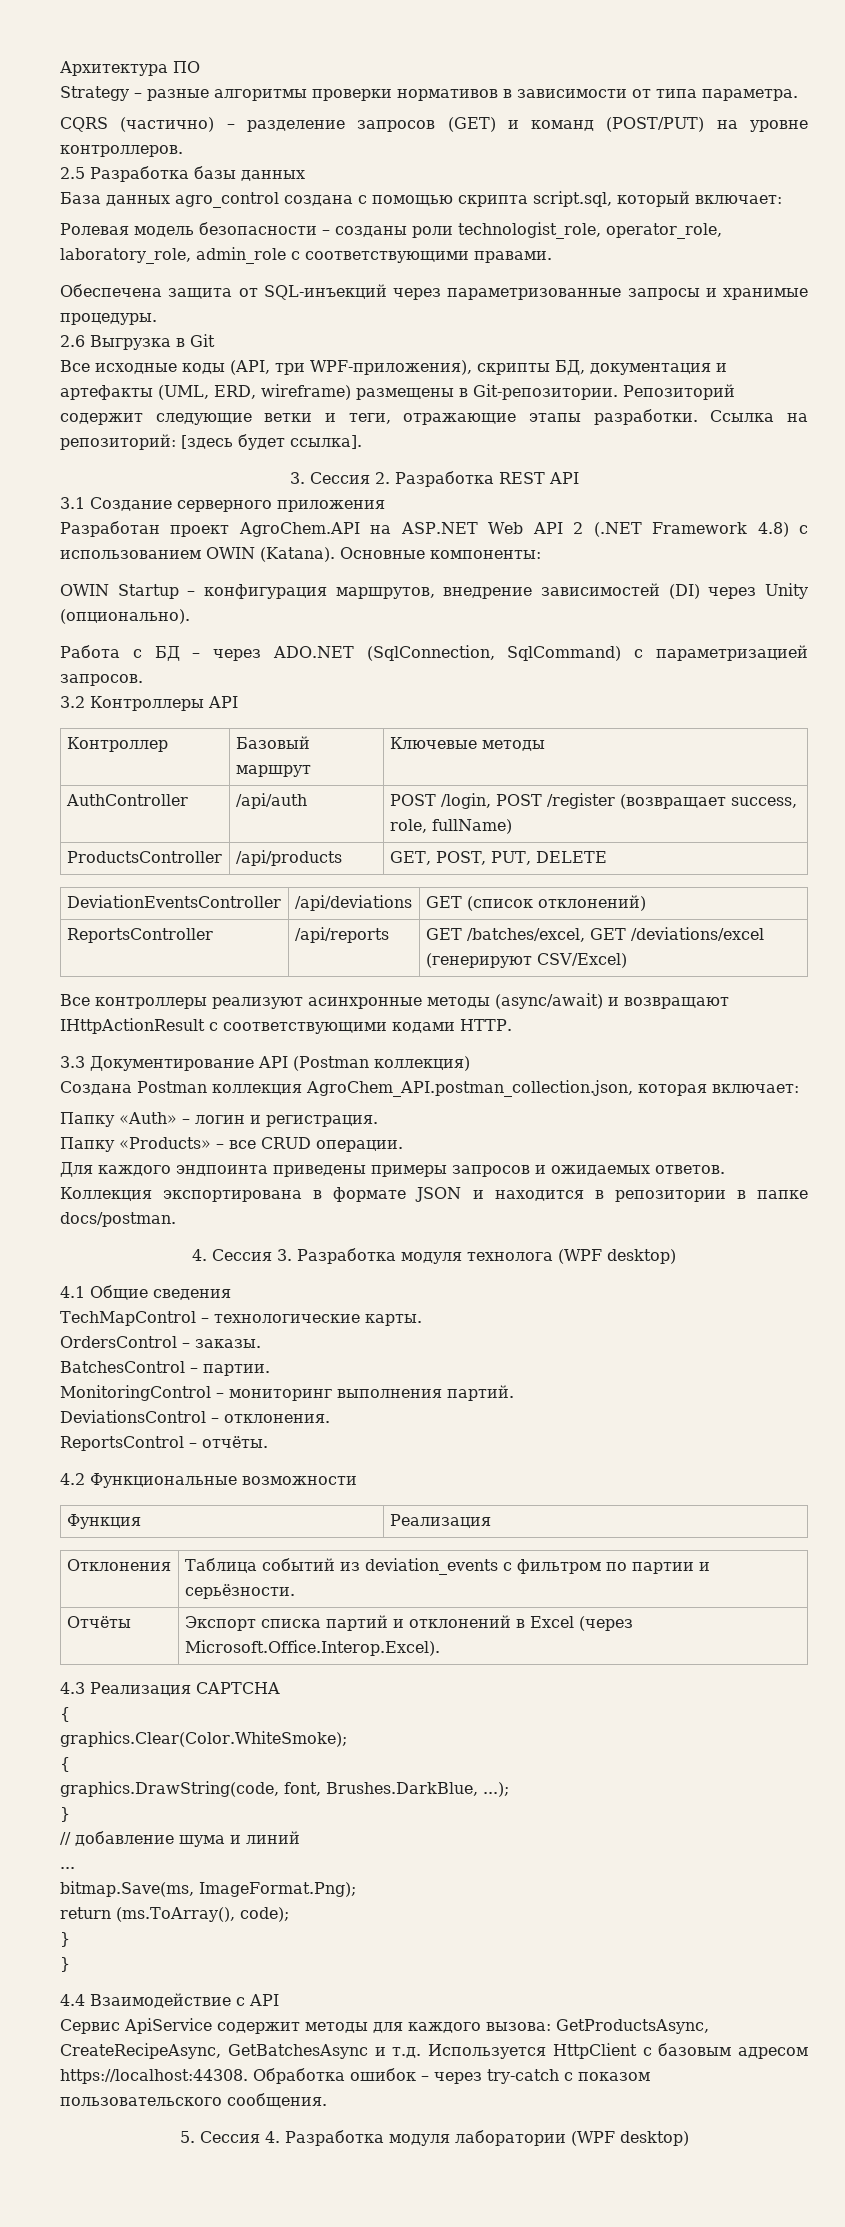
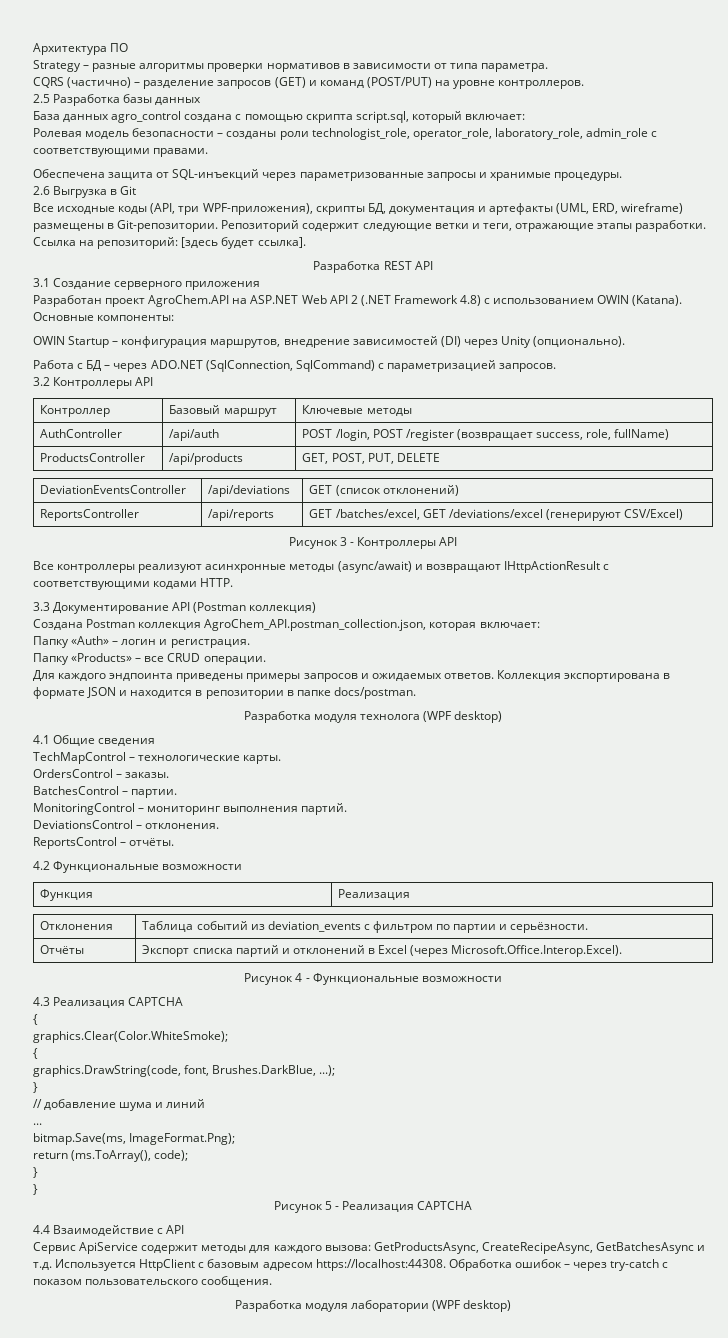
- 3. Сессия 2. Разработка REST API
+ Разработка REST API
+ Рисунок 3 - Контроллеры API
- 4. Сессия 3. Разработка модуля технолога (WPF desktop)
+ Разработка модуля технолога (WPF desktop)
+ Рисунок 4 - Функциональные возможности
+ Рисунок 5 - Реализация CAPTCHA
- 5. Сессия 4. Разработка модуля лаборатории (WPF desktop)
+ Разработка модуля лаборатории (WPF desktop)

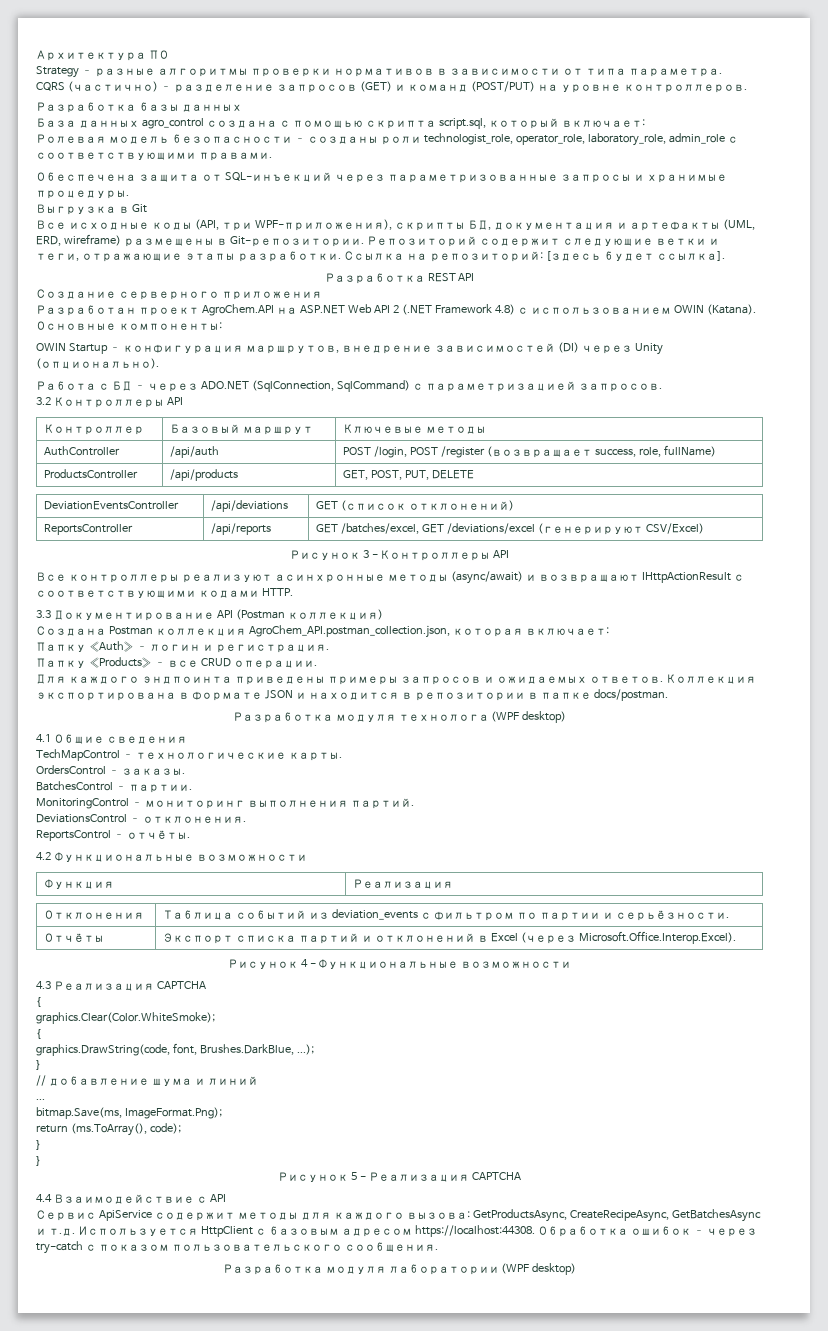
- 2.5 Разработка базы данных
+ Разработка базы данных
- 2.6 Выгрузка в Git
+ Выгрузка в Git
- 3.1 Создание серверного приложения
+ Создание серверного приложения

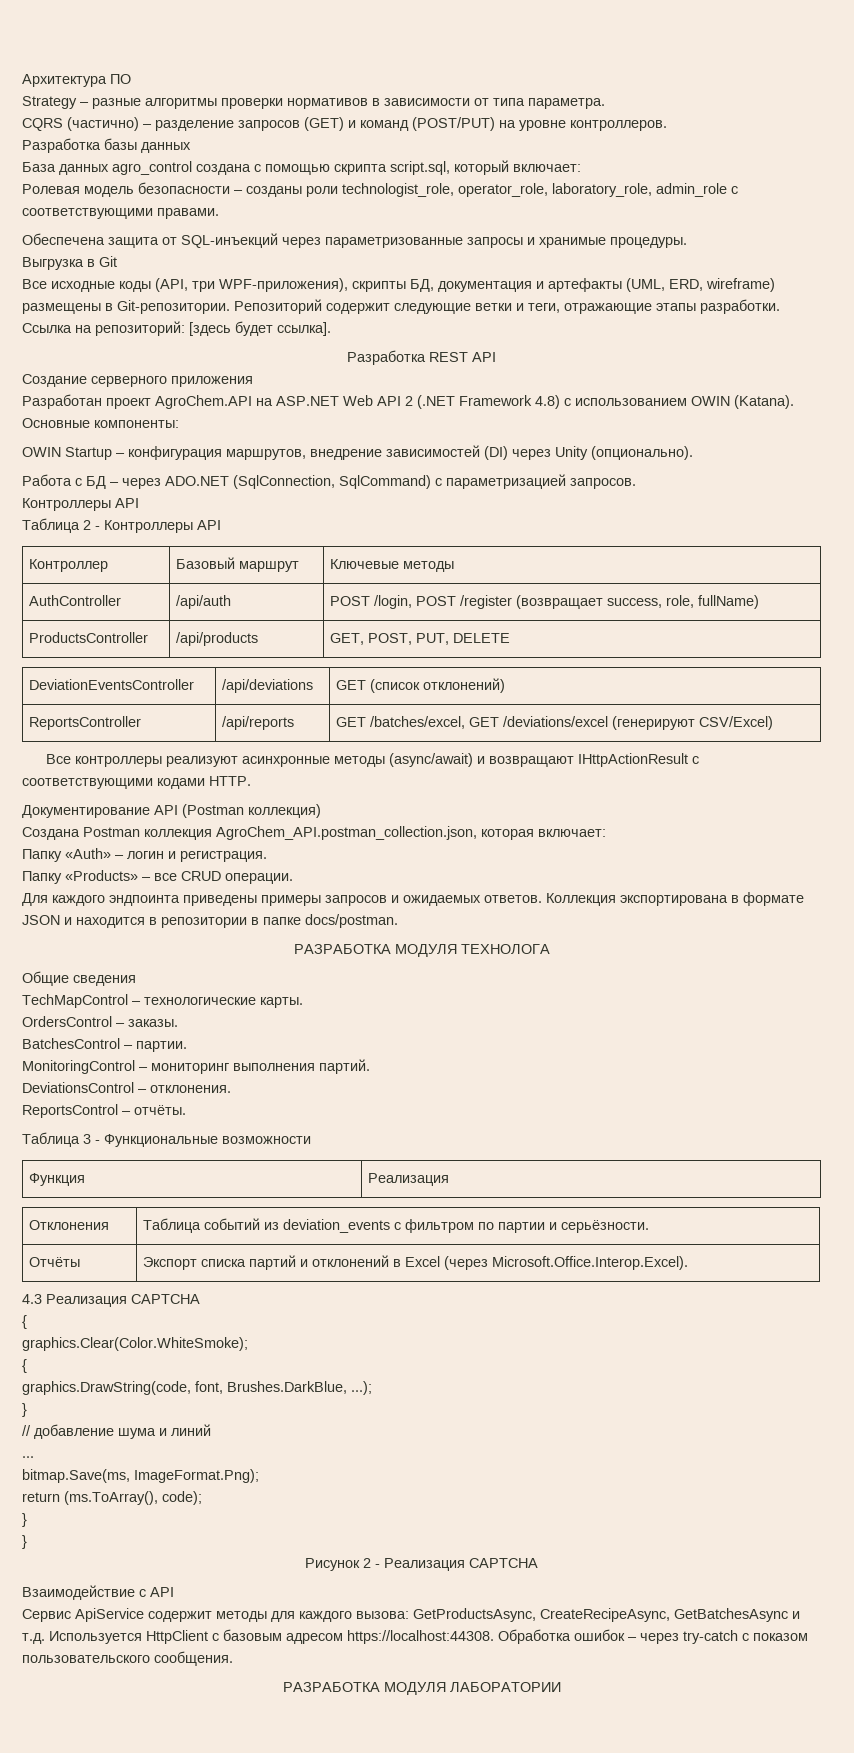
  Работа с БД – через ADO.NET (SqlConnection, SqlCommand) с параметризацией запросов.
- 3.2 Контроллеры API
+ Контроллеры API
+ Таблица 2 - Контроллеры API
- Рисунок 3 - Контроллеры API
- 3.3 Документирование API (Postman коллекция)
+ Документирование API (Postman коллекция)
- Разработка модуля технолога (WPF desktop)
- 4.1 Общие сведения
+ РАЗРАБОТКА МОДУЛЯ ТЕХНОЛОГА
+ Общие сведения
- 4.2 Функциональные возможности
+ Таблица 3 - Функциональные возможности
- Рисунок 4 - Функциональные возможности
- Рисунок 5 - Реализация CAPTCHA
+ Рисунок 2 - Реализация CAPTCHA
- 4.4 Взаимодействие с API
+ Взаимодействие с API
- Разработка модуля лаборатории (WPF desktop)
+ РАЗРАБОТКА МОДУЛЯ ЛАБОРАТОРИИ

